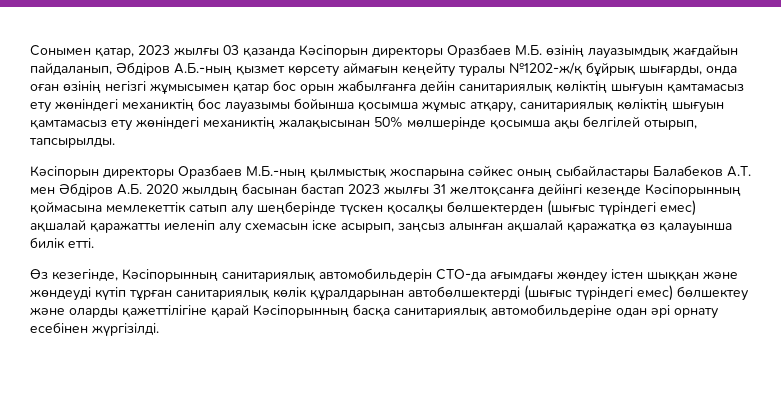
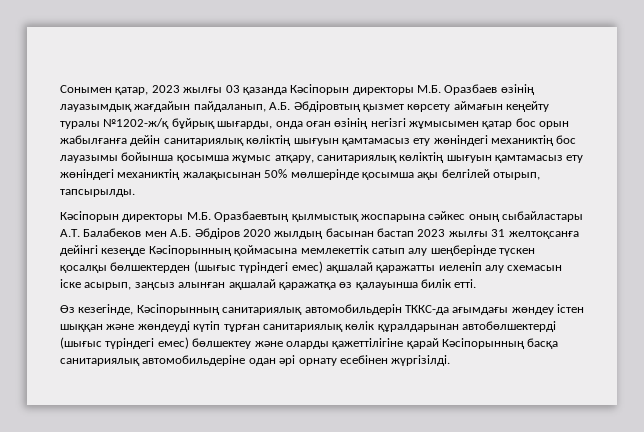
- Сонымен қатар, 2023 жылғы 03 қазанда Кәсіпорын директоры Оразбаев М.Б. өзінің лауазымдық жағдайын пайдаланып, Әбдіров А.Б.-ның қызмет көрсету аймағын кеңейту туралы №1202-ж/қ бұйрық шығарды, онда оған өзінің негізгі жұмысымен қатар бос орын жабылғанға дейін санитариялық көліктің шығуын қамтамасыз ету жөніндегі механиктің бос лауазымы бойынша қосымша жұмыс атқару, санитариялық көліктің шығуын қамтамасыз ету жөніндегі механиктің жалақысынан 50% мөлшерінде қосымша ақы белгілей отырып, тапсырылды.
+ Сонымен қатар, 2023 жылғы 03 қазанда Кәсіпорын директоры М.Б. Оразбаев өзінің лауазымдық жағдайын пайдаланып, А.Б. Әбдіровтың қызмет көрсету аймағын кеңейту туралы №1202-ж/қ бұйрық шығарды, онда оған өзінің негізгі жұмысымен қатар бос орын жабылғанға дейін санитариялық көліктің шығуын қамтамасыз ету жөніндегі механиктің бос лауазымы бойынша қосымша жұмыс атқару, санитариялық көліктің шығуын қамтамасыз ету жөніндегі механиктің жалақысынан 50% мөлшерінде қосымша ақы белгілей отырып, тапсырылды.
- Кәсіпорын директоры Оразбаев М.Б.-ның қылмыстық жоспарына сәйкес оның сыбайластары Балабеков А.Т. мен Әбдіров А.Б. 2020 жылдың басынан бастап 2023 жылғы 31 желтоқсанға дейінгі кезеңде Кәсіпорынның қоймасына мемлекеттік сатып алу шеңберінде түскен қосалқы бөлшектерден (шығыс түріндегі емес) ақшалай қаражатты иеленіп алу схемасын іске асырып, заңсыз алынған ақшалай қаражатқа өз қалауынша билік етті.
+ Кәсіпорын директоры М.Б. Оразбаевтың қылмыстық жоспарына сәйкес оның сыбайластары А.Т. Балабеков мен А.Б. Әбдіров 2020 жылдың басынан бастап 2023 жылғы 31 желтоқсанға дейінгі кезеңде Кәсіпорынның қоймасына мемлекеттік сатып алу шеңберінде түскен қосалқы бөлшектерден (шығыс түріндегі емес) ақшалай қаражатты иеленіп алу схемасын іске асырып, заңсыз алынған ақшалай қаражатқа өз қалауынша билік етті.
- Өз кезегінде, Кәсіпорынның санитариялық автомобильдерін СТО-да ағымдағы жөндеу істен шыққан және жөндеуді күтіп тұрған санитариялық көлік құралдарынан автобөлшектерді (шығыс түріндегі емес) бөлшектеу және оларды қажеттілігіне қарай Кәсіпорынның басқа санитариялық автомобильдеріне одан әрі орнату есебінен жүргізілді.
+ Өз кезегінде, Кәсіпорынның санитариялық автомобильдерін ТККС-да ағымдағы жөндеу істен шыққан және жөндеуді күтіп тұрған санитариялық көлік құралдарынан автобөлшектерді (шығыс түріндегі емес) бөлшектеу және оларды қажеттілігіне қарай Кәсіпорынның басқа санитариялық автомобильдеріне одан әрі орнату есебінен жүргізілді.

